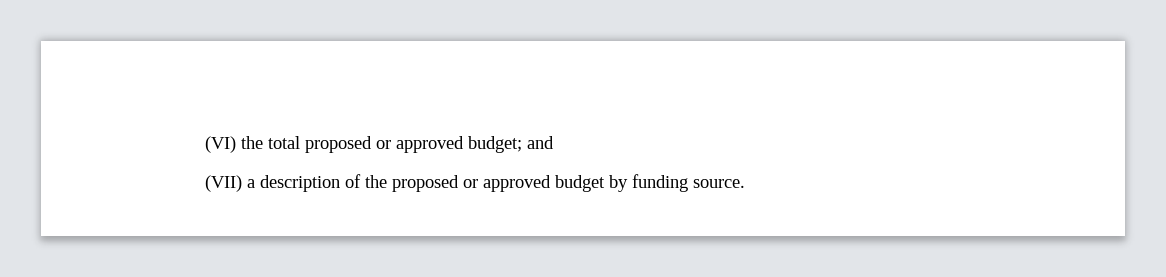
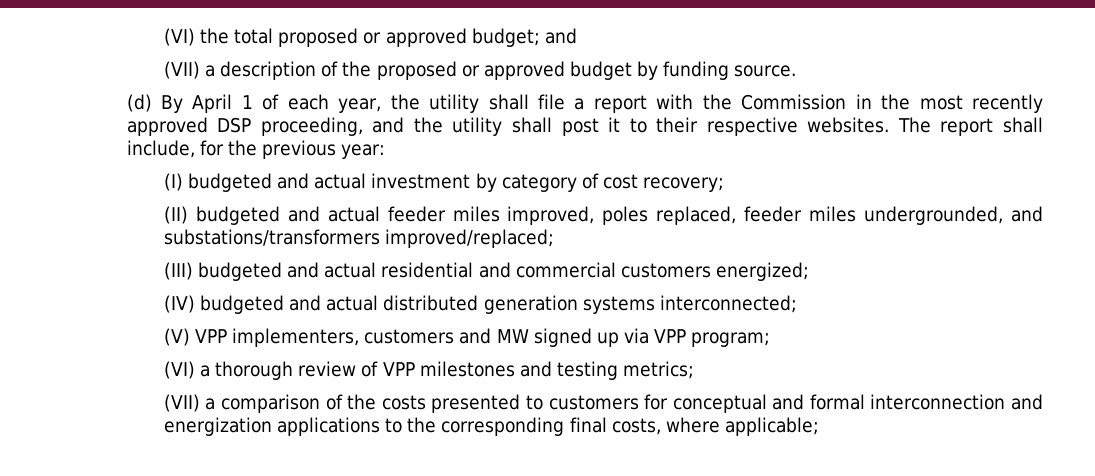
+ (d) By April 1 of each year, the utility shall file a report with the Commission in the most recently approved DSP proceeding, and the utility shall post it to their respective websites. The report shall include, for the previous year:
+ (I) budgeted and actual investment by category of cost recovery;
+ (II) budgeted and actual feeder miles improved, poles replaced, feeder miles undergrounded, and substations/transformers improved/replaced;
+ (III) budgeted and actual residential and commercial customers energized;
+ (IV) budgeted and actual distributed generation systems interconnected;
+ (V) VPP implementers, customers and MW signed up via VPP program;
+ (VI) a thorough review of VPP milestones and testing metrics;
+ (VII) a comparison of the costs presented to customers for conceptual and formal interconnection and energization applications to the corresponding final costs, where applicable;

